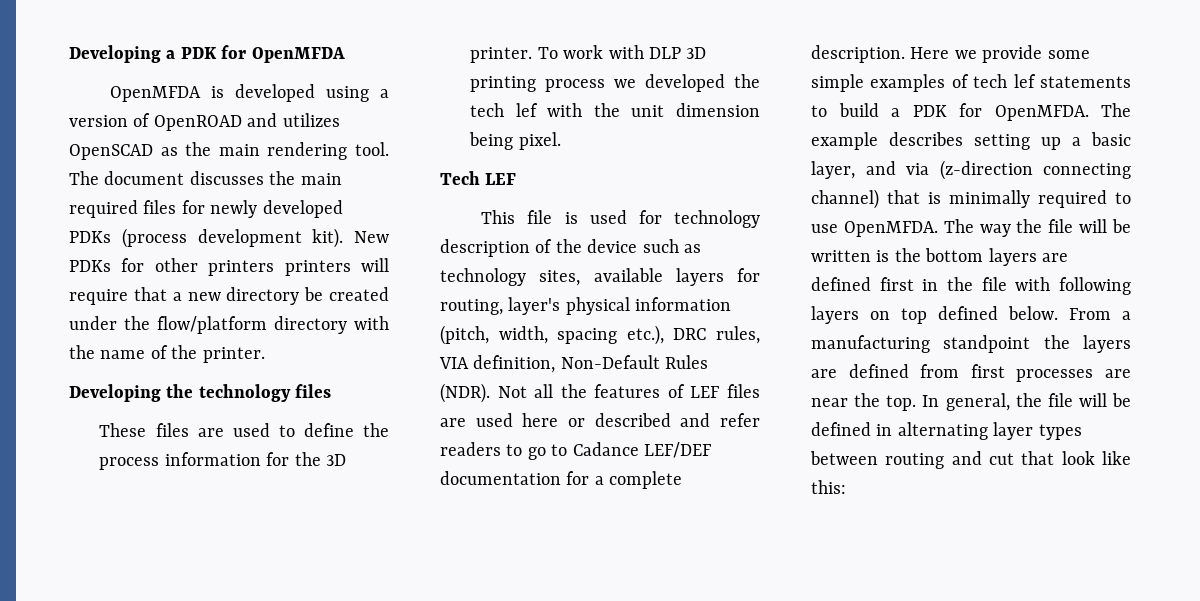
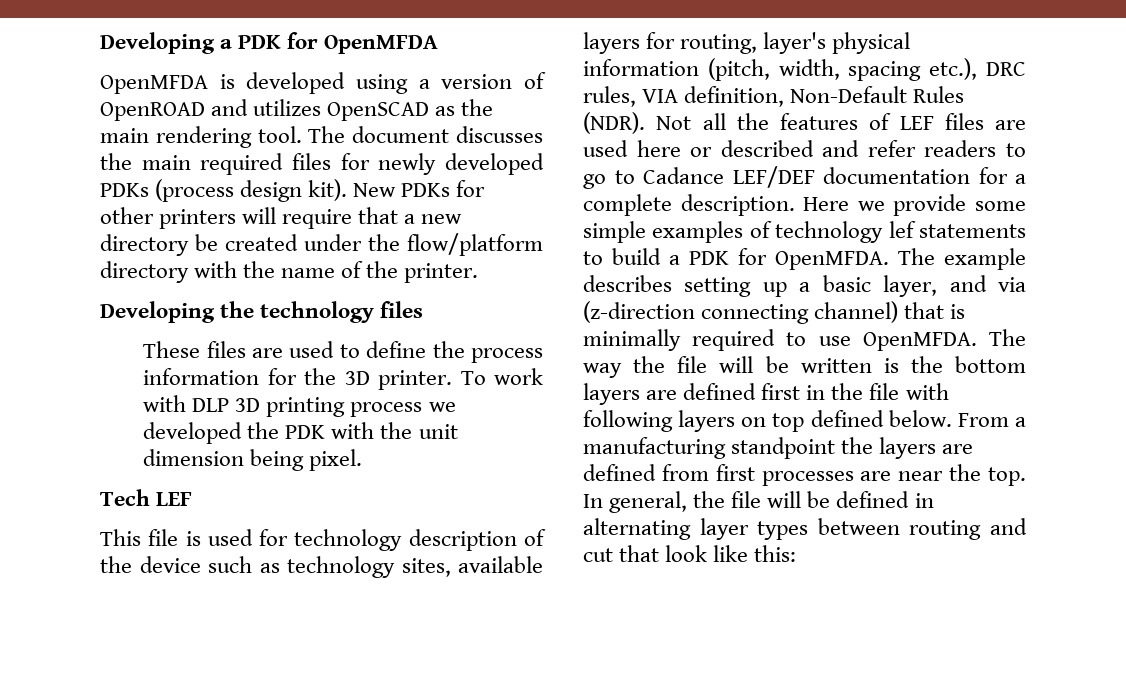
- The document discusses the main required files for newly developed PDKs (process development kit).
+ The document discusses the main required files for newly developed PDKs (process design kit).
- New PDKs for other printers printers will require that a new directory be created under the flow/platform directory with the name of the printer.
+ New PDKs for other printers will require that a new directory be created under the flow/platform directory with the name of the printer.
- To work with DLP 3D printing process we developed the tech lef with the unit dimension being pixel.
+ To work with DLP 3D printing process we developed the PDK with the unit dimension being pixel.
- Here we provide some simple examples of tech lef statements to build a PDK for OpenMFDA.
+ Here we provide some simple examples of technology lef statements to build a PDK for OpenMFDA.

